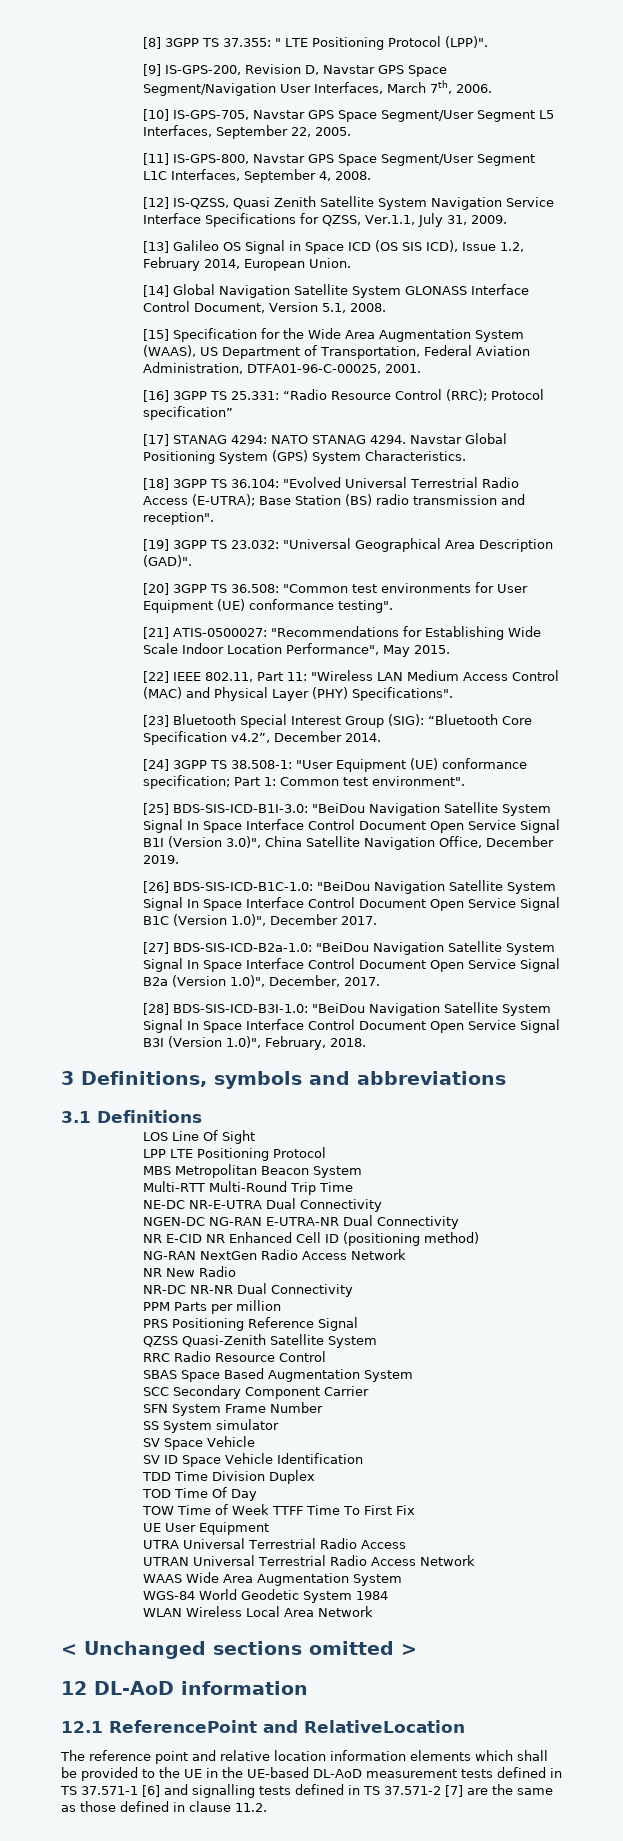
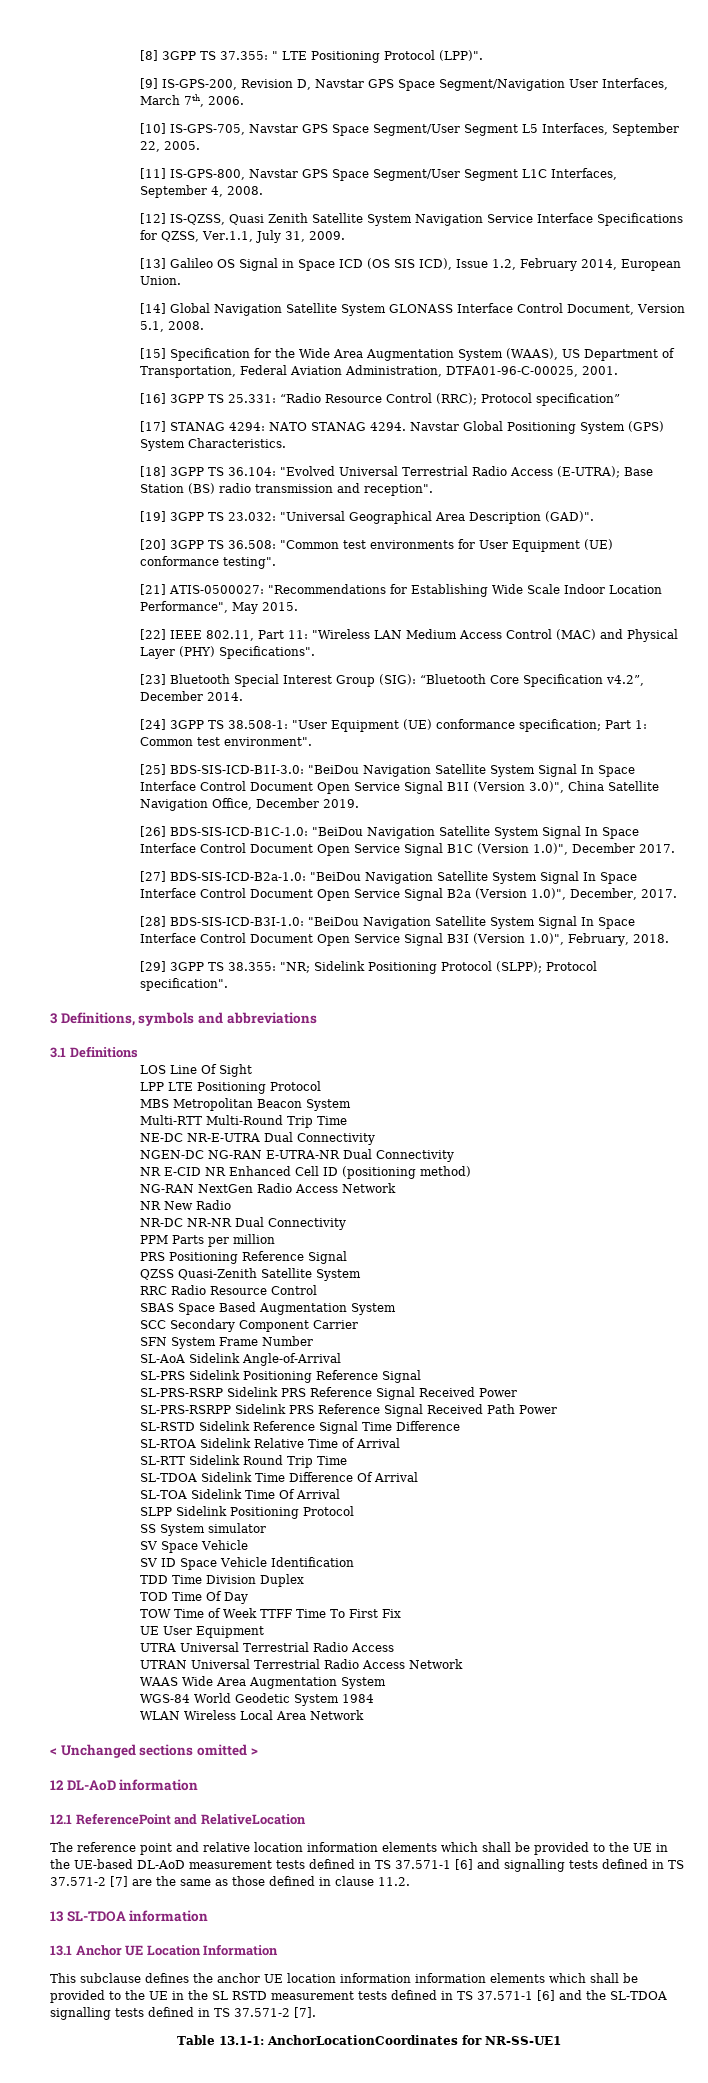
+ [29] 3GPP TS 38.355: "NR; Sidelink Positioning Protocol (SLPP); Protocol specification".
+ SL-AoA Sidelink Angle-of-Arrival
+ SL-PRS Sidelink Positioning Reference Signal
+ SL-PRS-RSRP Sidelink PRS Reference Signal Received Power
+ SL-PRS-RSRPP Sidelink PRS Reference Signal Received Path Power
+ SL-RSTD Sidelink Reference Signal Time Difference
+ SL-RTOA Sidelink Relative Time of Arrival
+ SL-RTT Sidelink Round Trip Time
+ SL-TDOA Sidelink Time Difference Of Arrival
+ SL-TOA Sidelink Time Of Arrival
+ SLPP Sidelink Positioning Protocol
+ 13 SL-TDOA information
+ 13.1 Anchor UE Location Information
+ This subclause defines the anchor UE location information information elements which shall be provided to the UE in the SL RSTD measurement tests defined in TS 37.571-1 [6] and the SL-TDOA signalling tests defined in TS 37.571-2 [7].
+ Table 13.1-1: AnchorLocationCoordinates for NR-SS-UE1

